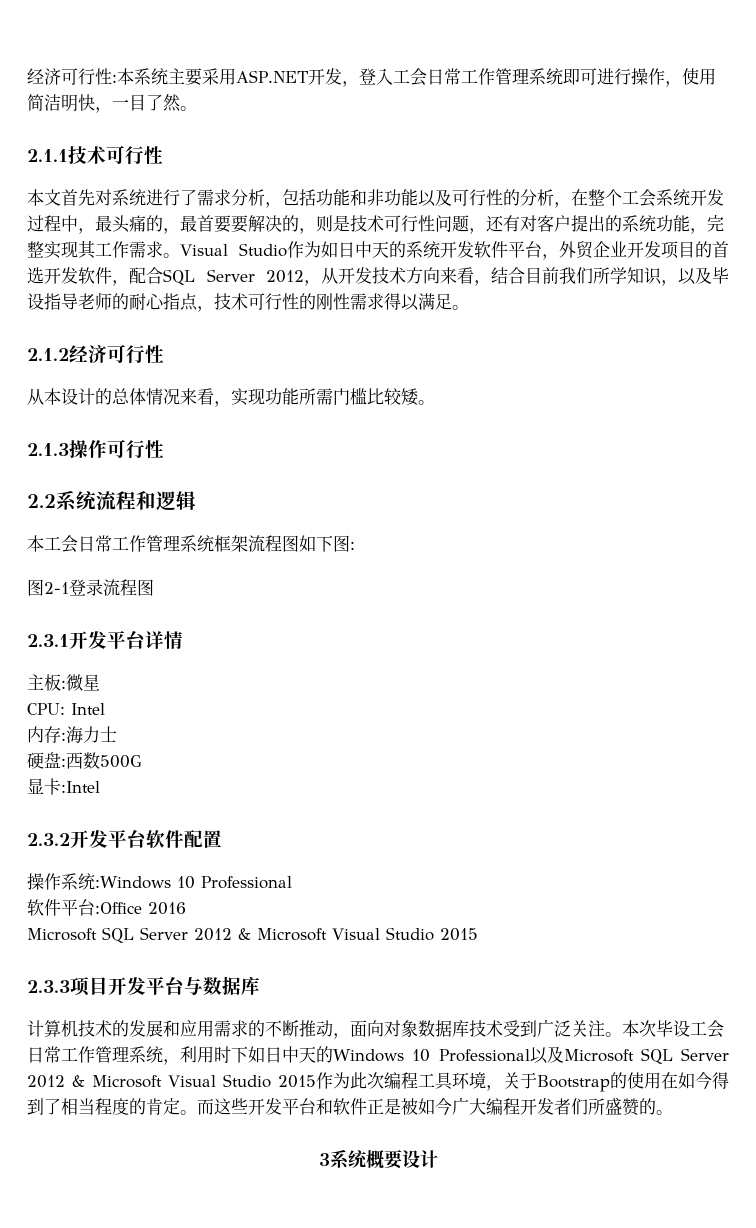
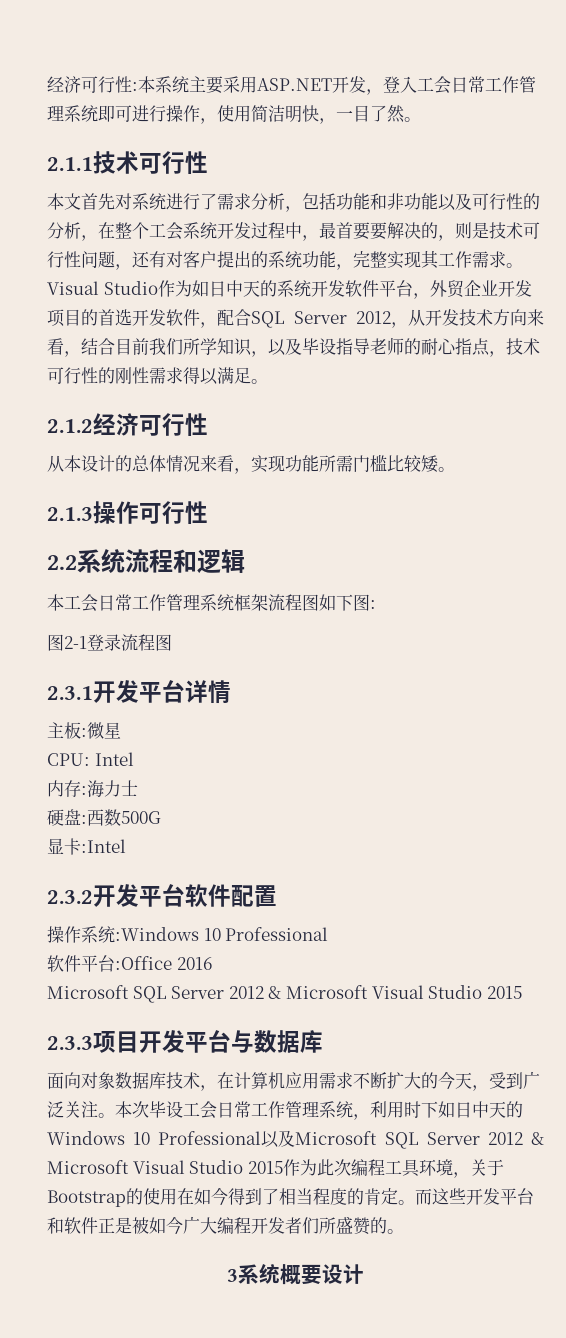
- 本文首先对系统进行了需求分析，包括功能和非功能以及可行性的分析，在整个工会系统开发过程中，最头痛的，最首要要解决的，则是技术可行性问题，还有对客户提出的系统功能，完整实现其工作需求。
+ 本文首先对系统进行了需求分析，包括功能和非功能以及可行性的分析，在整个工会系统开发过程中，最首要要解决的，则是技术可行性问题，还有对客户提出的系统功能，完整实现其工作需求。
- 计算机技术的发展和应用需求的不断推动，面向对象数据库技术受到广泛关注。
+ 面向对象数据库技术，在计算机应用需求不断扩大的今天，受到广泛关注。

